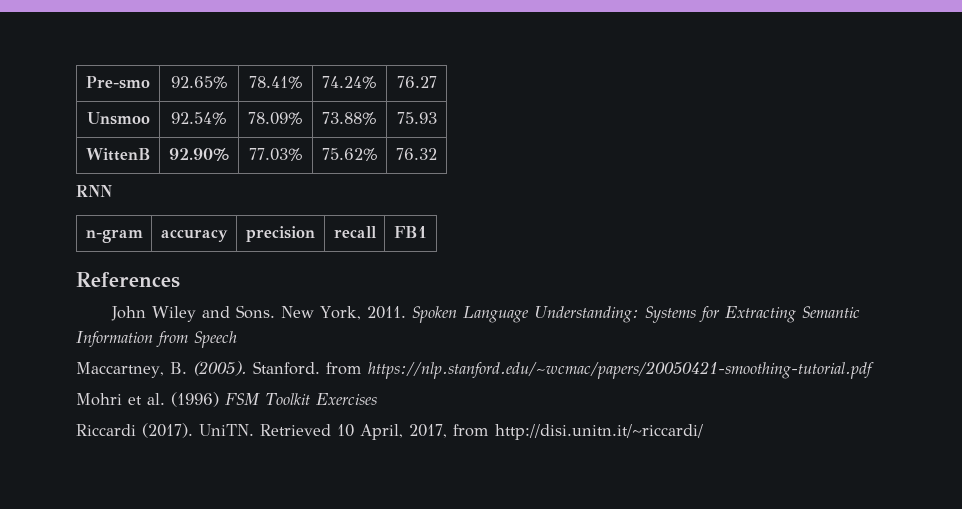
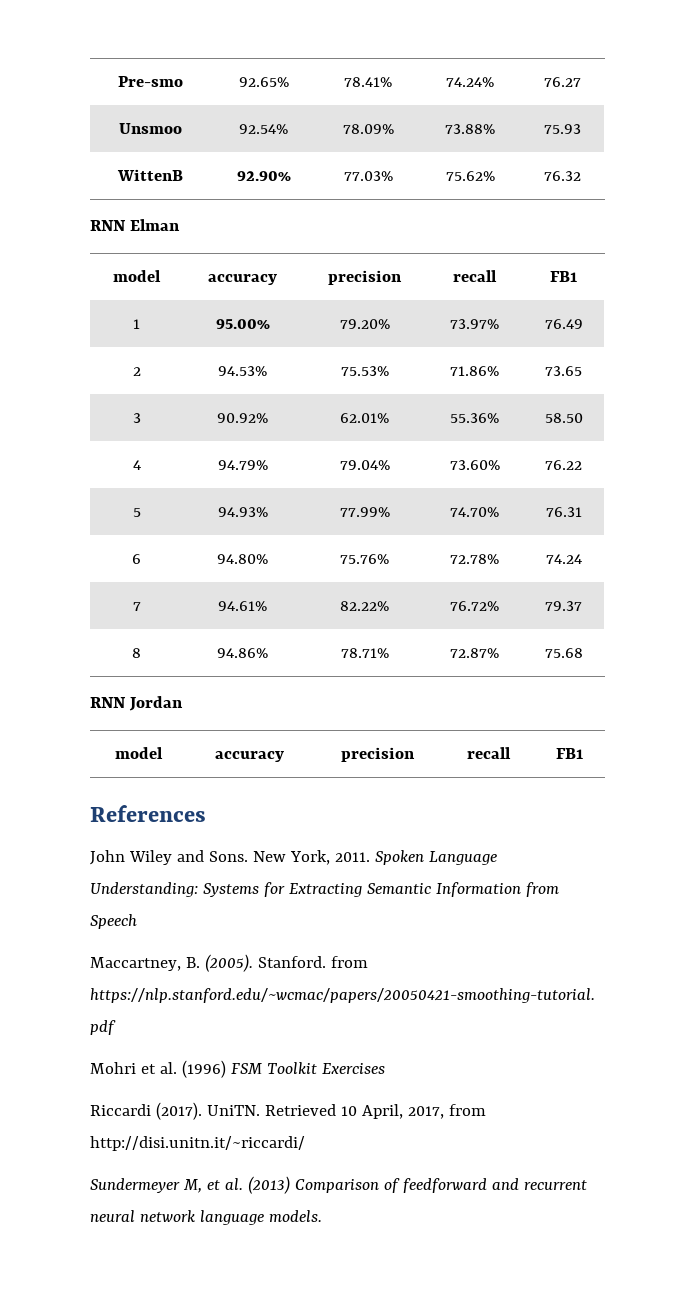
- RNN
- n-gram | accuracy | precision | recall | FB1
+ RNN Elman
+ model | accuracy | precision | recall | FB1
+ 1 | 95.00% | 79.20% | 73.97% | 76.49
+ 2 | 94.53% | 75.53% | 71.86% | 73.65
+ 3 | 90.92% | 62.01% | 55.36% | 58.50
+ 4 | 94.79% | 79.04% | 73.60% | 76.22
+ 5 | 94.93% | 77.99% | 74.70% | 76.31
+ 6 | 94.80% | 75.76% | 72.78% | 74.24
+ 7 | 94.61% | 82.22% | 76.72% | 79.37
+ 8 | 94.86% | 78.71% | 72.87% | 75.68
+ RNN Jordan
+ model | accuracy | precision | recall | FB1
+ Sundermeyer M, et al. (2013) Comparison of feedforward and recurrent neural network language models.

